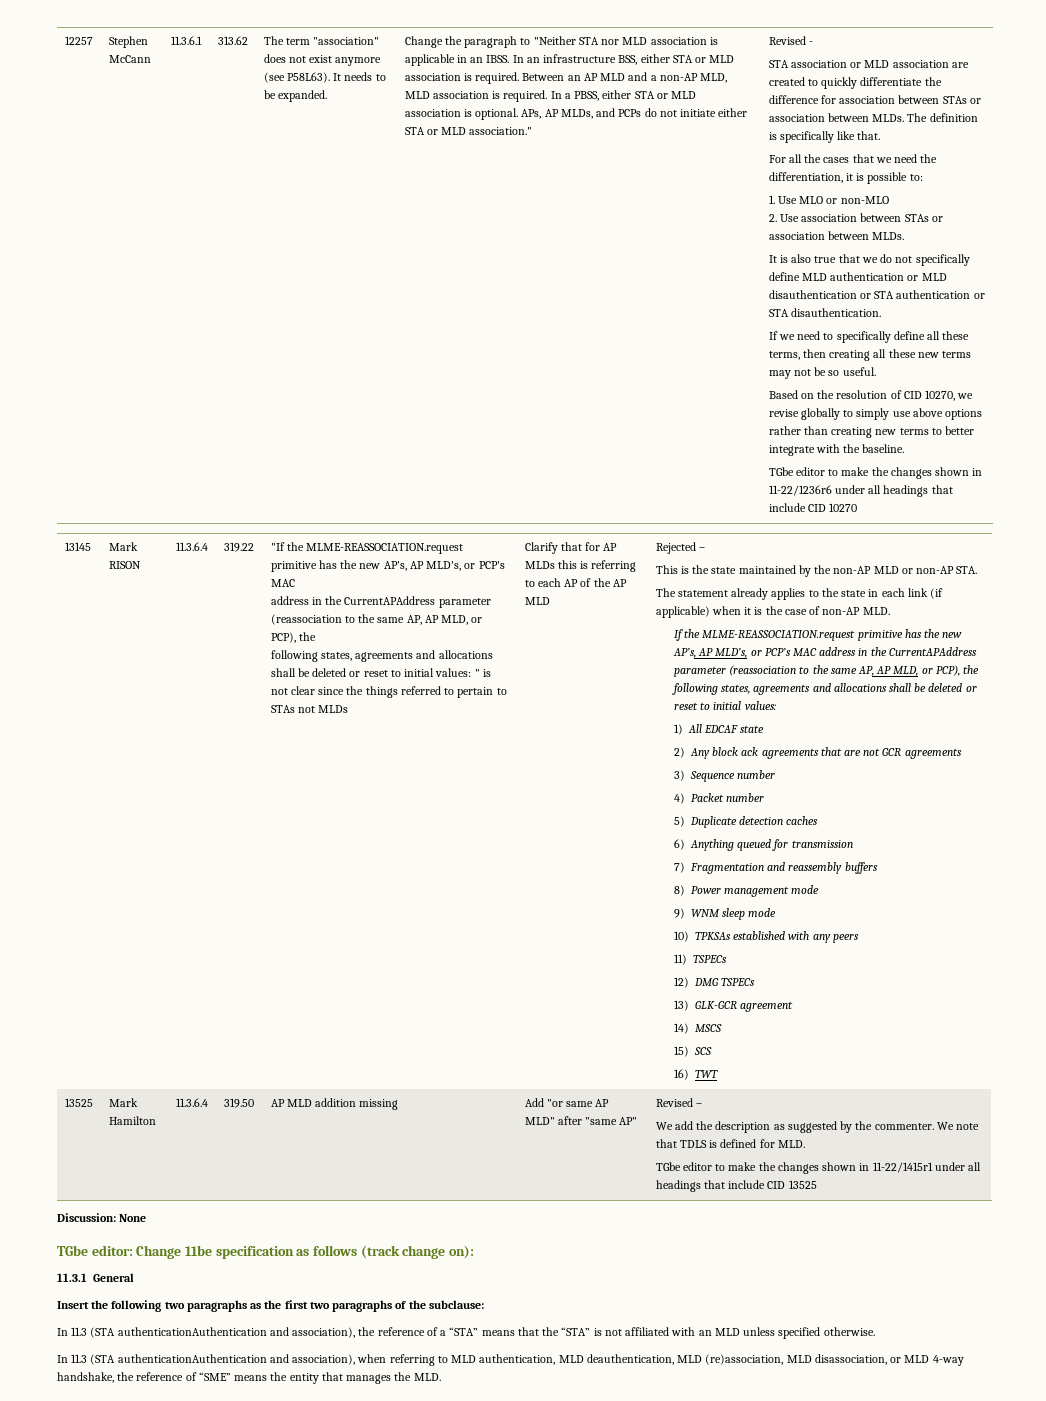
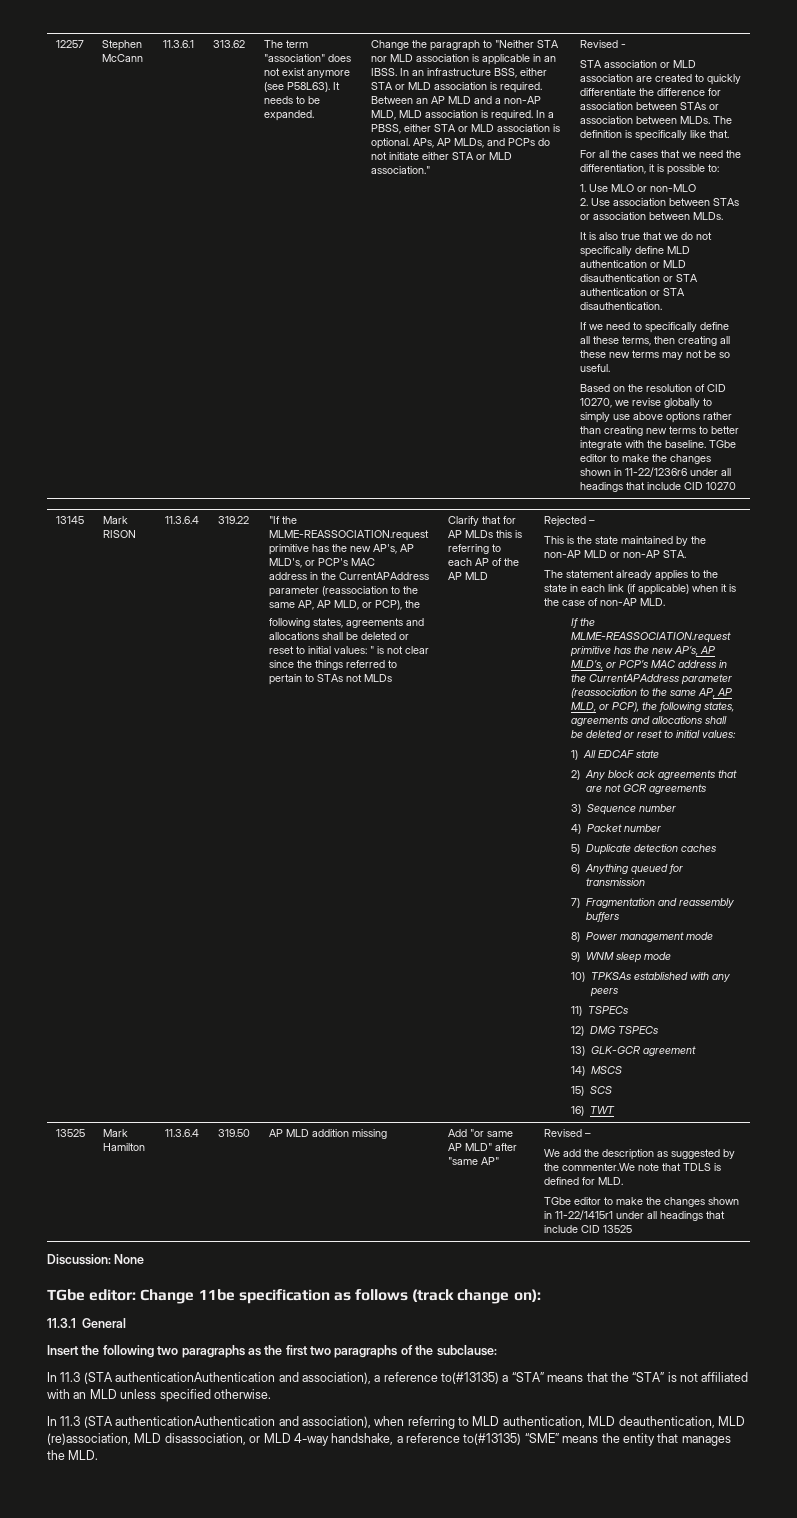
- Based on the resolution of CID 10270, we revise globally to simply use above options rather than creating new terms to better integrate with the baseline.
- TGbe editor to make the changes shown in 11-22/1236r6 under all headings that include CID 10270
+ Based on the resolution of CID 10270, we revise globally to simply use above options rather than creating new terms to better integrate with the baseline. TGbe editor to make the changes shown in 11-22/1236r6 under all headings that include CID 10270
- We add the description as suggested by the commenter. We note that TDLS is defined for MLD.
+ We add the description as suggested by the commenter.We note that TDLS is defined for MLD.
- In 11.3 (STA authenticationAuthentication and association), the reference of a “STA” means that the “STA” is not affiliated with an MLD unless specified otherwise.
+ In 11.3 (STA authenticationAuthentication and association), a reference to(#13135) a “STA” means that the “STA” is not affiliated with an MLD unless specified otherwise.
- In 11.3 (STA authenticationAuthentication and association), when referring to MLD authentication, MLD deauthentication, MLD (re)association, MLD disassociation, or MLD 4-way handshake, the reference of “SME” means the entity that manages the MLD.
+ In 11.3 (STA authenticationAuthentication and association), when referring to MLD authentication, MLD deauthentication, MLD (re)association, MLD disassociation, or MLD 4-way handshake, a reference to(#13135) “SME” means the entity that manages the MLD.

